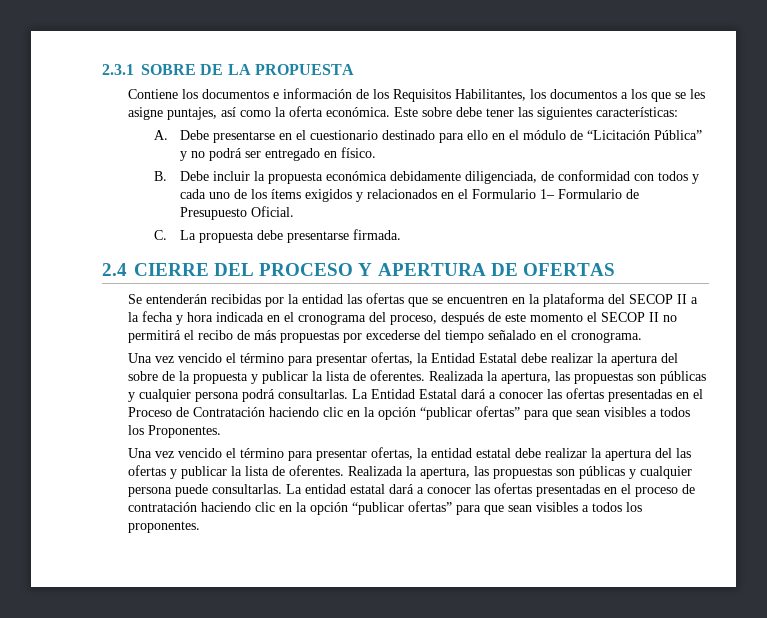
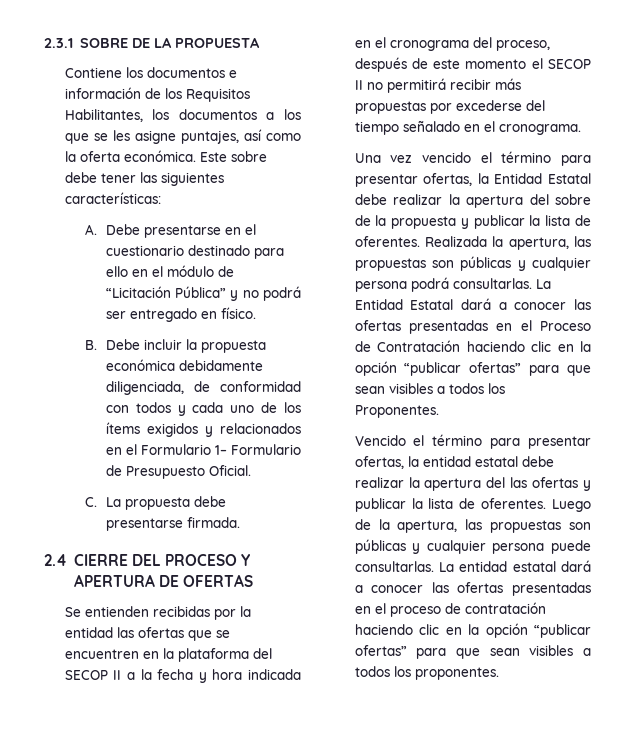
- Se entenderán recibidas por la entidad las ofertas que se encuentren en la plataforma del SECOP II a la fecha y hora indicada en el cronograma del proceso, después de este momento el SECOP II no permitirá el recibo de más propuestas por excederse del tiempo señalado en el cronograma.
+ Se entienden recibidas por la entidad las ofertas que se encuentren en la plataforma del SECOP II a la fecha y hora indicada en el cronograma del proceso, después de este momento el SECOP II no permitirá recibir más propuestas por excederse del tiempo señalado en el cronograma.
- Una vez vencido el término para presentar ofertas, la entidad estatal debe realizar la apertura del las ofertas y publicar la lista de oferentes.
+ Vencido el término para presentar ofertas, la entidad estatal debe realizar la apertura del las ofertas y publicar la lista de oferentes.
- Realizada la apertura, las propuestas son públicas y cualquier persona puede consultarlas.
+ Luego de la apertura, las propuestas son públicas y cualquier persona puede consultarlas.

